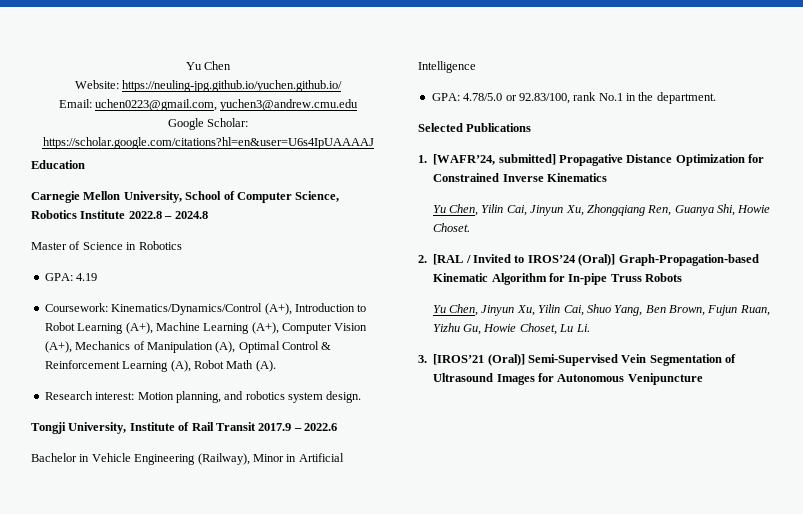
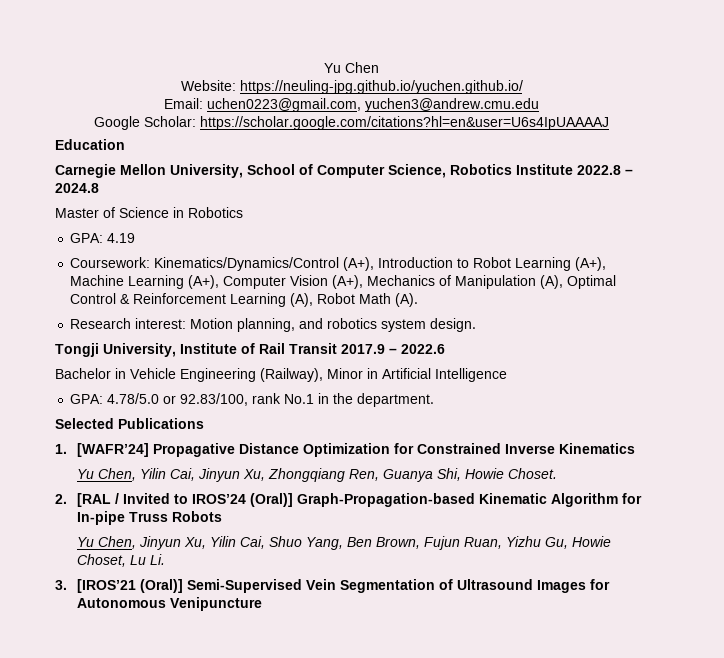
- 1. [WAFR’24, submitted] Propagative Distance Optimization for Constrained Inverse Kinematics
+ 1. [WAFR’24] Propagative Distance Optimization for Constrained Inverse Kinematics

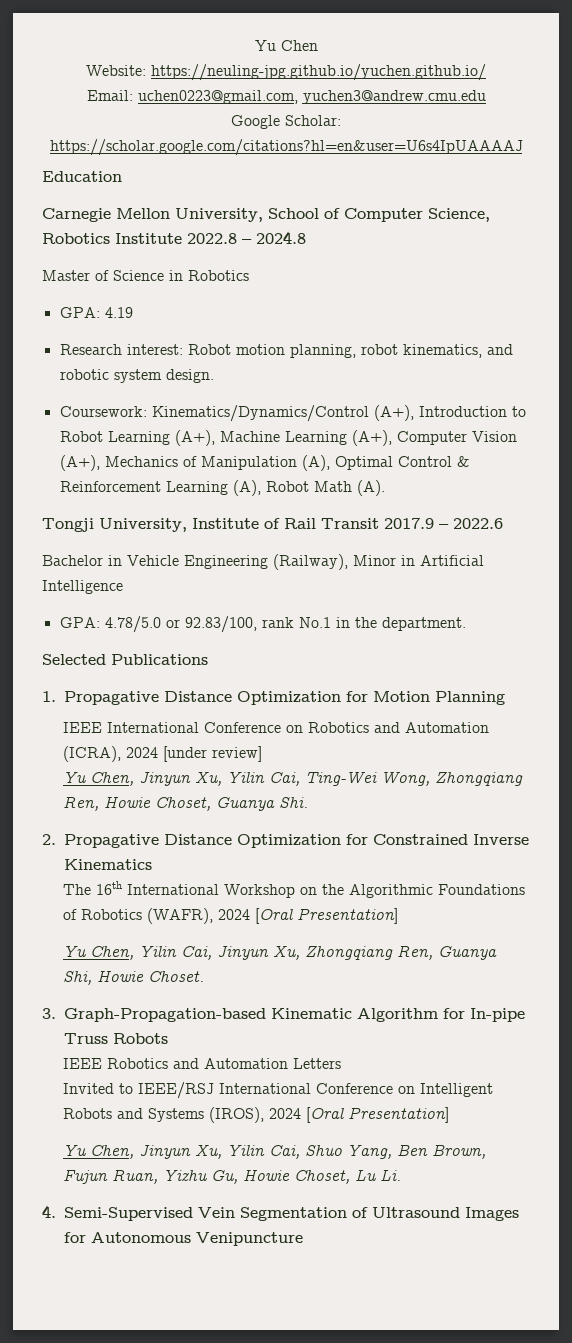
+ Research interest: Robot motion planning, robot kinematics, and robotic system design.
- Research interest: Motion planning, and robotics system design.
- 1. [WAFR’24] Propagative Distance Optimization for Constrained Inverse Kinematics
+ 1. Propagative Distance Optimization for Motion Planning
+ IEEE International Conference on Robotics and Automation (ICRA), 2024 [under review]
+ Yu Chen, Jinyun Xu, Yilin Cai, Ting-Wei Wong, Zhongqiang Ren, Howie Choset, Guanya Shi.
+ 2. Propagative Distance Optimization for Constrained Inverse Kinematics
+ The 16th International Workshop on the Algorithmic Foundations of Robotics (WAFR), 2024 [Oral Presentation]
- 2. [RAL / Invited to IROS’24 (Oral)] Graph-Propagation-based Kinematic Algorithm for In-pipe Truss Robots
+ 3. Graph-Propagation-based Kinematic Algorithm for In-pipe Truss Robots
+ IEEE Robotics and Automation Letters
+ Invited to IEEE/RSJ International Conference on Intelligent Robots and Systems (IROS), 2024 [Oral Presentation]
- 3. [IROS’21 (Oral)] Semi-Supervised Vein Segmentation of Ultrasound Images for Autonomous Venipuncture
+ 4. Semi-Supervised Vein Segmentation of Ultrasound Images for Autonomous Venipuncture

